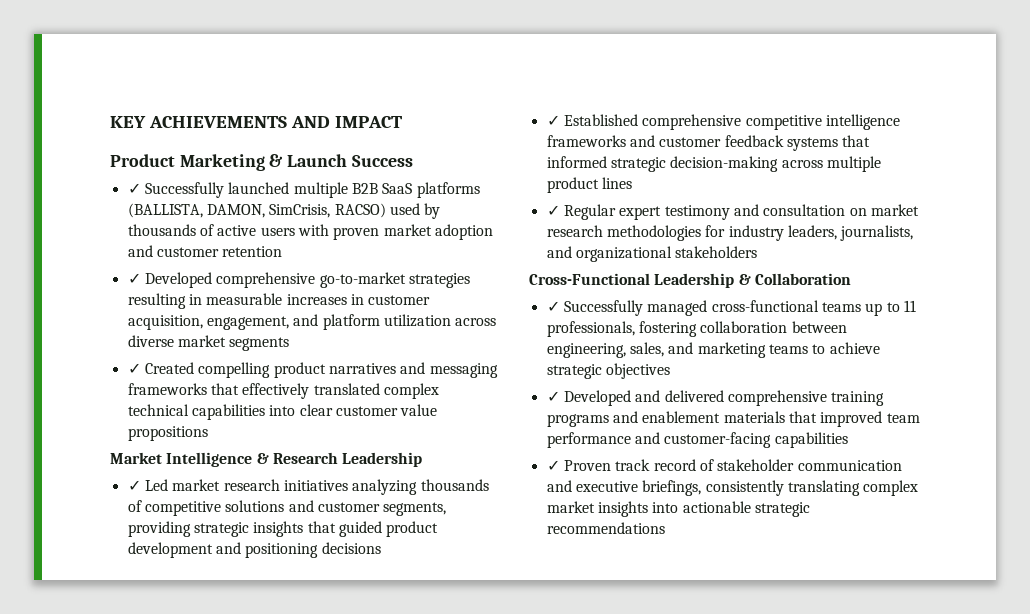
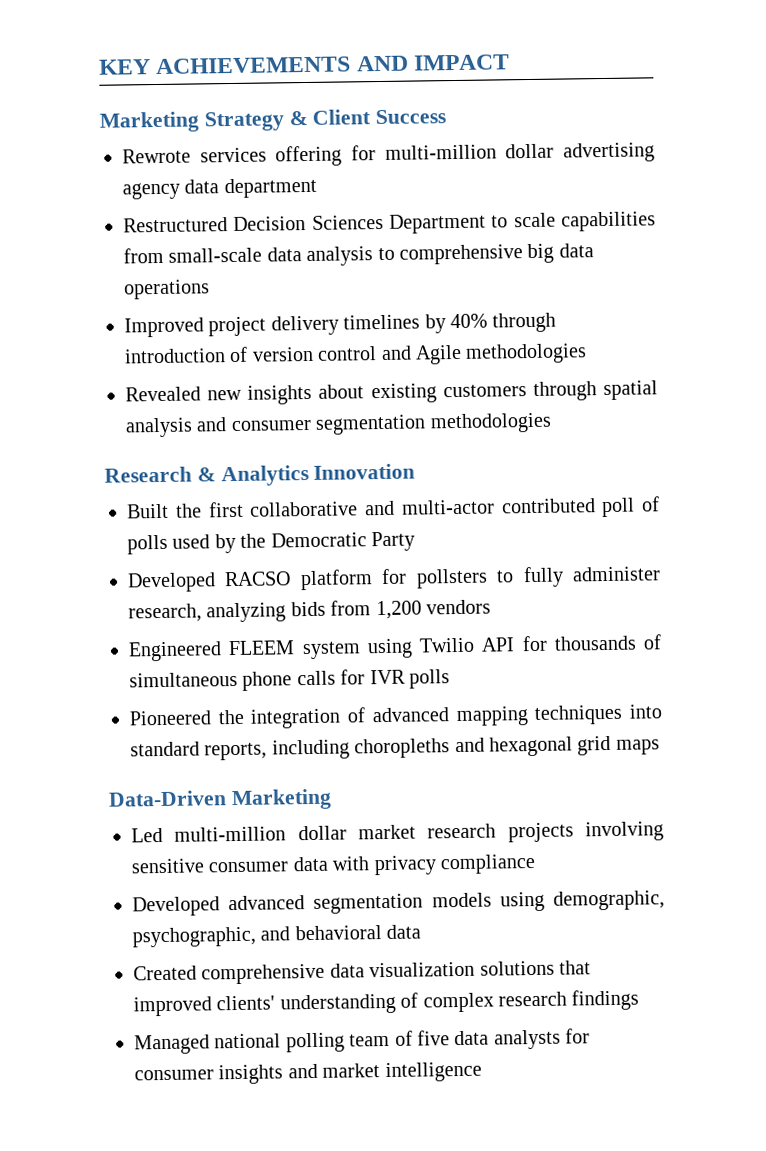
- Product Marketing & Launch Success
- ✓ Successfully launched multiple B2B SaaS platforms (BALLISTA, DAMON, SimCrisis, RACSO) used by thousands of active users with proven market adoption and customer retention
- ✓ Developed comprehensive go-to-market strategies resulting in measurable increases in customer acquisition, engagement, and platform utilization across diverse market segments
- ✓ Created compelling product narratives and messaging frameworks that effectively translated complex technical capabilities into clear customer value propositions
- Market Intelligence & Research Leadership
- ✓ Led market research initiatives analyzing thousands of competitive solutions and customer segments, providing strategic insights that guided product development and positioning decisions
- ✓ Established comprehensive competitive intelligence frameworks and customer feedback systems that informed strategic decision-making across multiple product lines
- ✓ Regular expert testimony and consultation on market research methodologies for industry leaders, journalists, and organizational stakeholders
- Cross-Functional Leadership & Collaboration
- ✓ Successfully managed cross-functional teams up to 11 professionals, fostering collaboration between engineering, sales, and marketing teams to achieve strategic objectives
- ✓ Developed and delivered comprehensive training programs and enablement materials that improved team performance and customer-facing capabilities
- ✓ Proven track record of stakeholder communication and executive briefings, consistently translating complex market insights into actionable strategic recommendations
+ Marketing Strategy & Client Success
+ Rewrote services offering for multi-million dollar advertising agency data department
+ Restructured Decision Sciences Department to scale capabilities from small-scale data analysis to comprehensive big data operations
+ Improved project delivery timelines by 40% through introduction of version control and Agile methodologies
+ Revealed new insights about existing customers through spatial analysis and consumer segmentation methodologies
+ Research & Analytics Innovation
+ Built the first collaborative and multi-actor contributed poll of polls used by the Democratic Party
+ Developed RACSO platform for pollsters to fully administer research, analyzing bids from 1,200 vendors
+ Engineered FLEEM system using Twilio API for thousands of simultaneous phone calls for IVR polls
+ Pioneered the integration of advanced mapping techniques into standard reports, including choropleths and hexagonal grid maps
+ Data-Driven Marketing
+ Led multi-million dollar market research projects involving sensitive consumer data with privacy compliance
+ Developed advanced segmentation models using demographic, psychographic, and behavioral data
+ Created comprehensive data visualization solutions that improved clients' understanding of complex research findings
+ Managed national polling team of five data analysts for consumer insights and market intelligence

